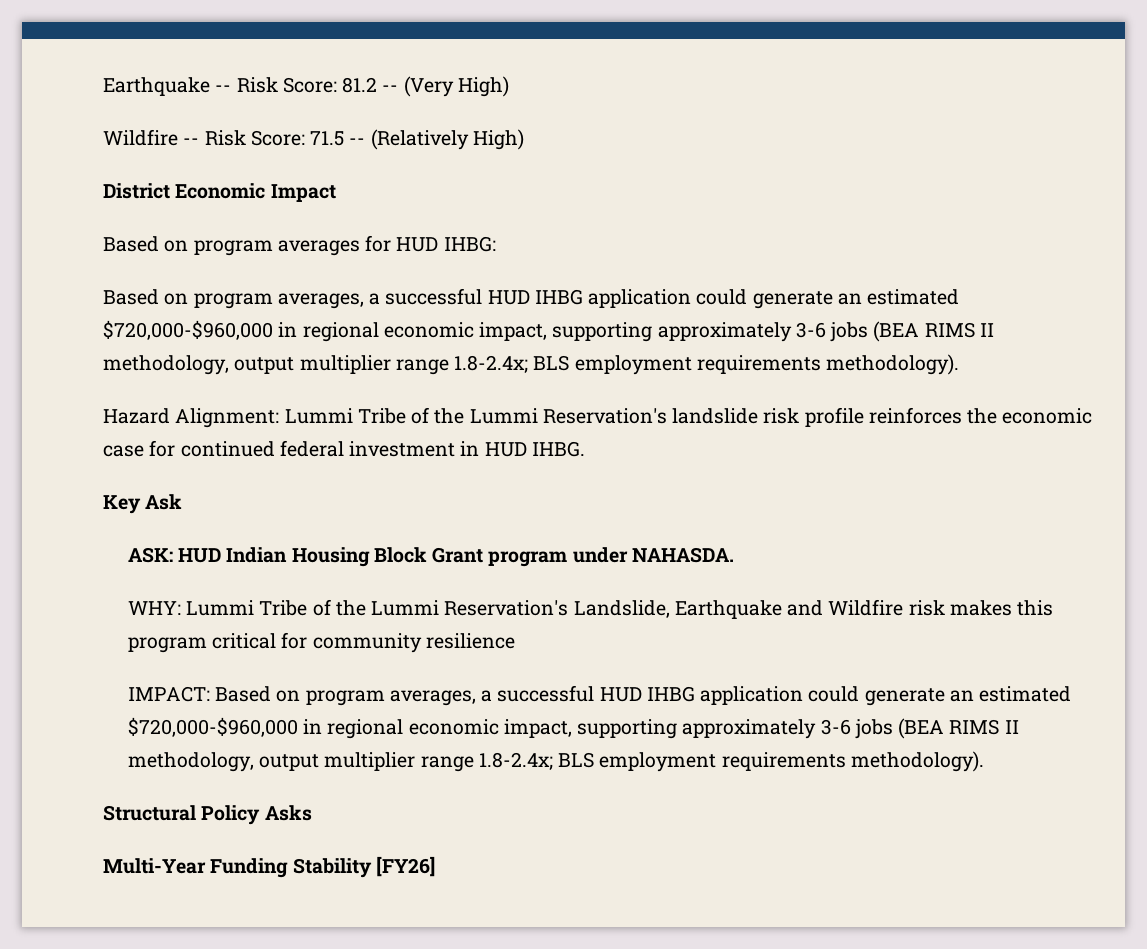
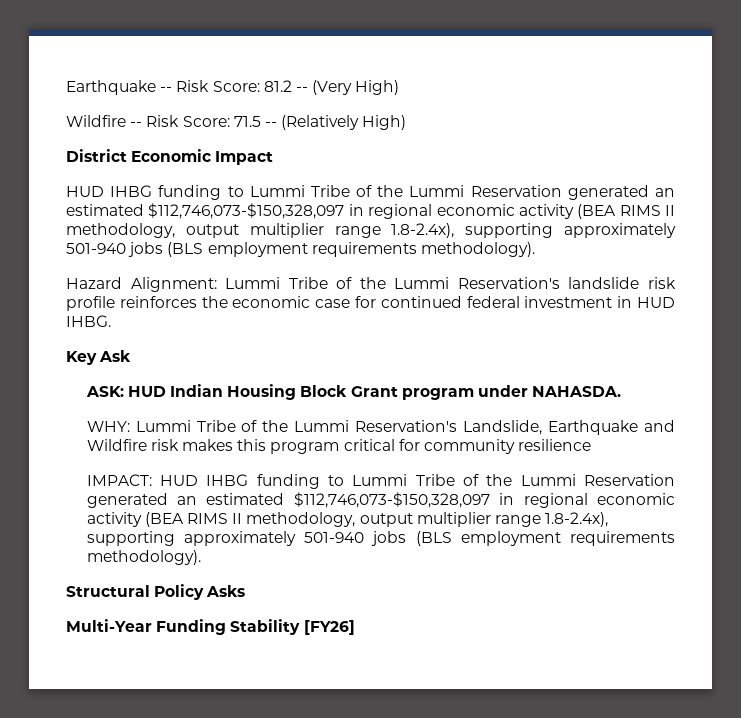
  District Economic Impact
- Based on program averages for HUD IHBG:
- Based on program averages, a successful HUD IHBG application could generate an estimated $720,000-$960,000 in regional economic impact, supporting approximately 3-6 jobs (BEA RIMS II methodology, output multiplier range 1.8-2.4x; BLS employment requirements methodology).
+ HUD IHBG funding to Lummi Tribe of the Lummi Reservation generated an estimated $112,746,073-$150,328,097 in regional economic activity (BEA RIMS II methodology, output multiplier range 1.8-2.4x), supporting approximately 501-940 jobs (BLS employment requirements methodology).
- IMPACT: Based on program averages, a successful HUD IHBG application could generate an estimated $720,000-$960,000 in regional economic impact, supporting approximately 3-6 jobs (BEA RIMS II methodology, output multiplier range 1.8-2.4x; BLS employment requirements methodology).
+ IMPACT: HUD IHBG funding to Lummi Tribe of the Lummi Reservation generated an estimated $112,746,073-$150,328,097 in regional economic activity (BEA RIMS II methodology, output multiplier range 1.8-2.4x), supporting approximately 501-940 jobs (BLS employment requirements methodology).

